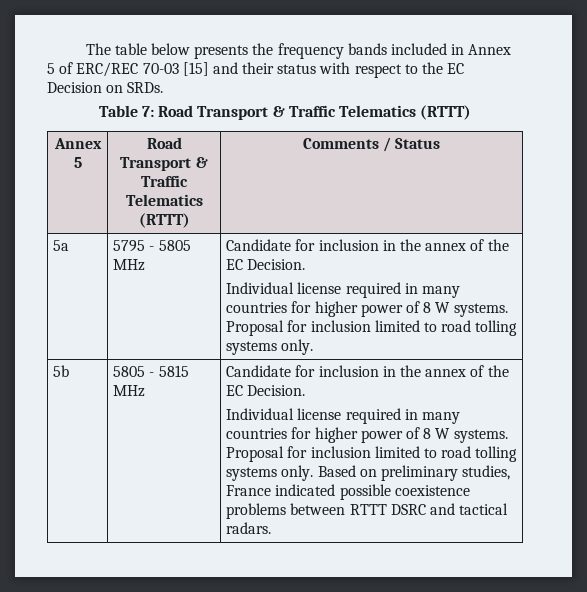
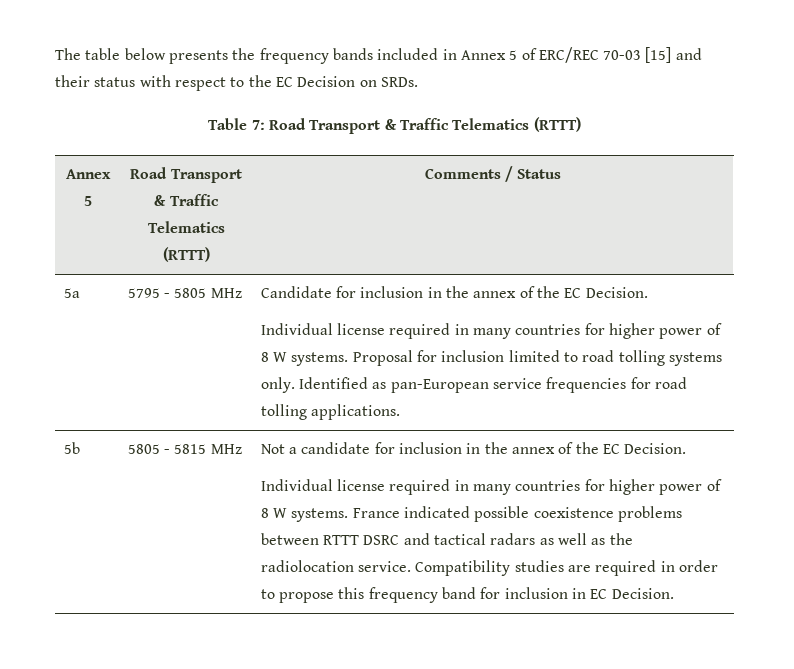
+ Identified as pan-European service frequencies for road tolling applications.
- 5805 - 5815 MHz | Candidate for inclusion in the annex of the EC Decision.
+ 5805 - 5815 MHz | Not a candidate for inclusion in the annex of the EC Decision.
- Proposal for inclusion limited to road tolling systems only. Based on preliminary studies, France indicated possible coexistence problems between RTTT DSRC and tactical radars.
+ France indicated possible coexistence problems between RTTT DSRC and tactical radars as well as the radiolocation service. Compatibility studies are required in order to propose this frequency band for inclusion in EC Decision.

